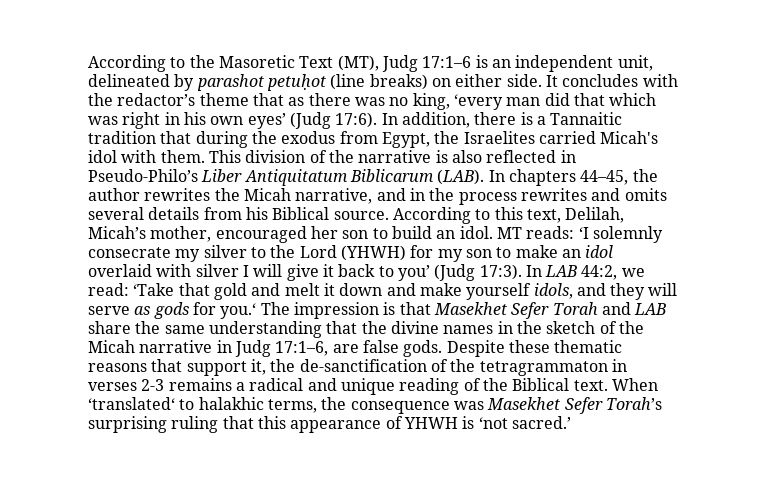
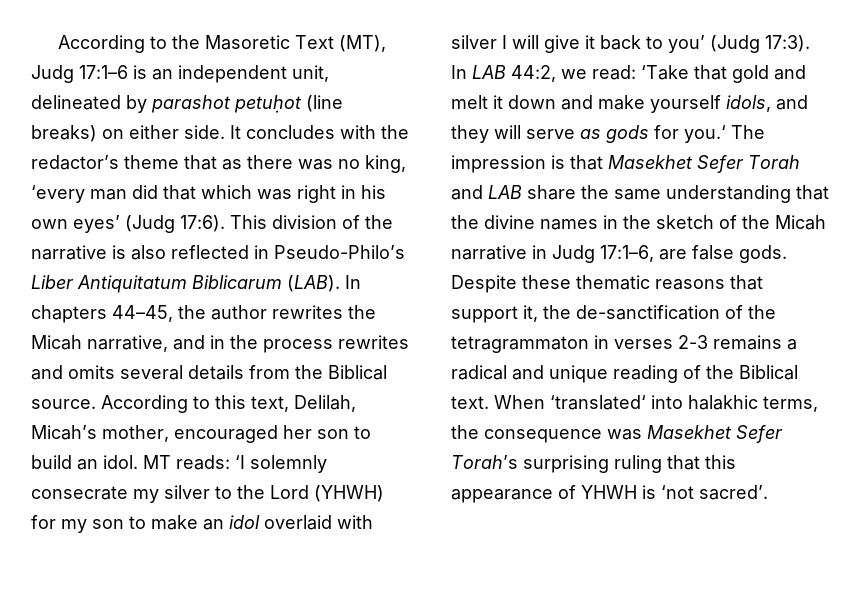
- In addition, there is a Tannaitic tradition that during the exodus from Egypt, the Israelites carried Micah's idol with them.
- In chapters 44–45, the author rewrites the Micah narrative, and in the process rewrites and omits several details from his Biblical source.
+ In chapters 44–45, the author rewrites the Micah narrative, and in the process rewrites and omits several details from the Biblical source.
- When ‘translated‘ to halakhic terms, the consequence was Masekhet Sefer Torah’s surprising ruling that this appearance of YHWH is ‘not sacred.’
+ When ‘translated‘ into halakhic terms, the consequence was Masekhet Sefer Torah’s surprising ruling that this appearance of YHWH is ‘not sacred’.

